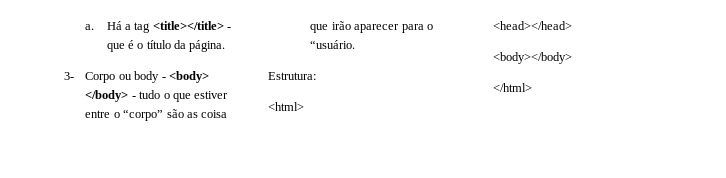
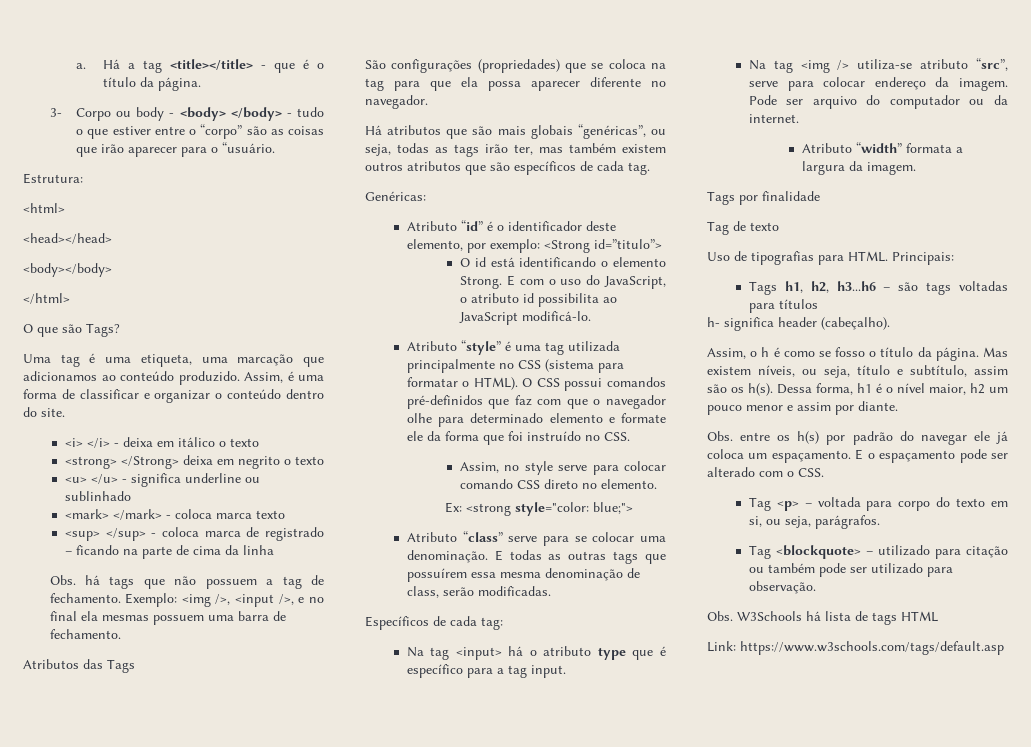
- 3- Corpo ou body - <body> </body> - tudo o que estiver entre o “corpo” são as coisa que irão aparecer para o “usuário.
+ 3- Corpo ou body - <body> </body> - tudo o que estiver entre o “corpo” são as coisas que irão aparecer para o “usuário.
+ O que são Tags?
+ Uma tag é uma etiqueta, uma marcação que adicionamos ao conteúdo produzido. Assim, é uma forma de classificar e organizar o conteúdo dentro do site.
+ <i> </i> - deixa em itálico o texto
+ <strong> </Strong> deixa em negrito o texto
+ <u> </u> - significa underline ou sublinhado
+ <mark> </mark> - coloca marca texto
+ <sup> </sup> - coloca marca de registrado – ficando na parte de cima da linha
+ Obs. há tags que não possuem a tag de fechamento. Exemplo: <img />, <input />, e no final ela mesmas possuem uma barra de fechamento.
+ Atributos das Tags
+ São configurações (propriedades) que se coloca na tag para que ela possa aparecer diferente no navegador.
+ Há atributos que são mais globais “genéricas”, ou seja, todas as tags irão ter, mas também existem outros atributos que são específicos de cada tag.
+ Genéricas:
+ Atributo “id” é o identificador deste elemento, por exemplo: <Strong id=”titulo”>
+ O id está identificando o elemento Strong. E com o uso do JavaScript, o atributo id possibilita ao JavaScript modificá-lo.
+ Atributo “style” é uma tag utilizada principalmente no CSS (sistema para formatar o HTML). O CSS possui comandos pré-definidos que faz com que o navegador olhe para determinado elemento e formate ele da forma que foi instruído no CSS.
+ Assim, no style serve para colocar comando CSS direto no elemento.
+ Ex: <strong style="color: blue;">
+ Atributo “class” serve para se colocar uma denominação. E todas as outras tags que possuírem essa mesma denominação de class, serão modificadas.
+ Específicos de cada tag:
+ Na tag <input> há o atributo type que é específico para a tag input.
+ Na tag <img /> utiliza-se atributo “src”, serve para colocar endereço da imagem. Pode ser arquivo do computador ou da internet.
+ Atributo “width” formata a largura da imagem.
+ Tags por finalidade
+ Tag de texto
+ Uso de tipografias para HTML. Principais:
+ Tags h1, h2, h3...h6 – são tags voltadas para títulos
+ h- significa header (cabeçalho).
+ Assim, o h é como se fosso o título da página. Mas existem níveis, ou seja, título e subtítulo, assim são os h(s). Dessa forma, h1 é o nível maior, h2 um pouco menor e assim por diante.
+ Obs. entre os h(s) por padrão do navegar ele já coloca um espaçamento. E o espaçamento pode ser alterado com o CSS.
+ Tag <p> – voltada para corpo do texto em si, ou seja, parágrafos.
+ Tag <blockquote> – utilizado para citação ou também pode ser utilizado para observação.
+ Obs. W3Schools há lista de tags HTML
+ Link: https://www.w3schools.com/tags/default.asp

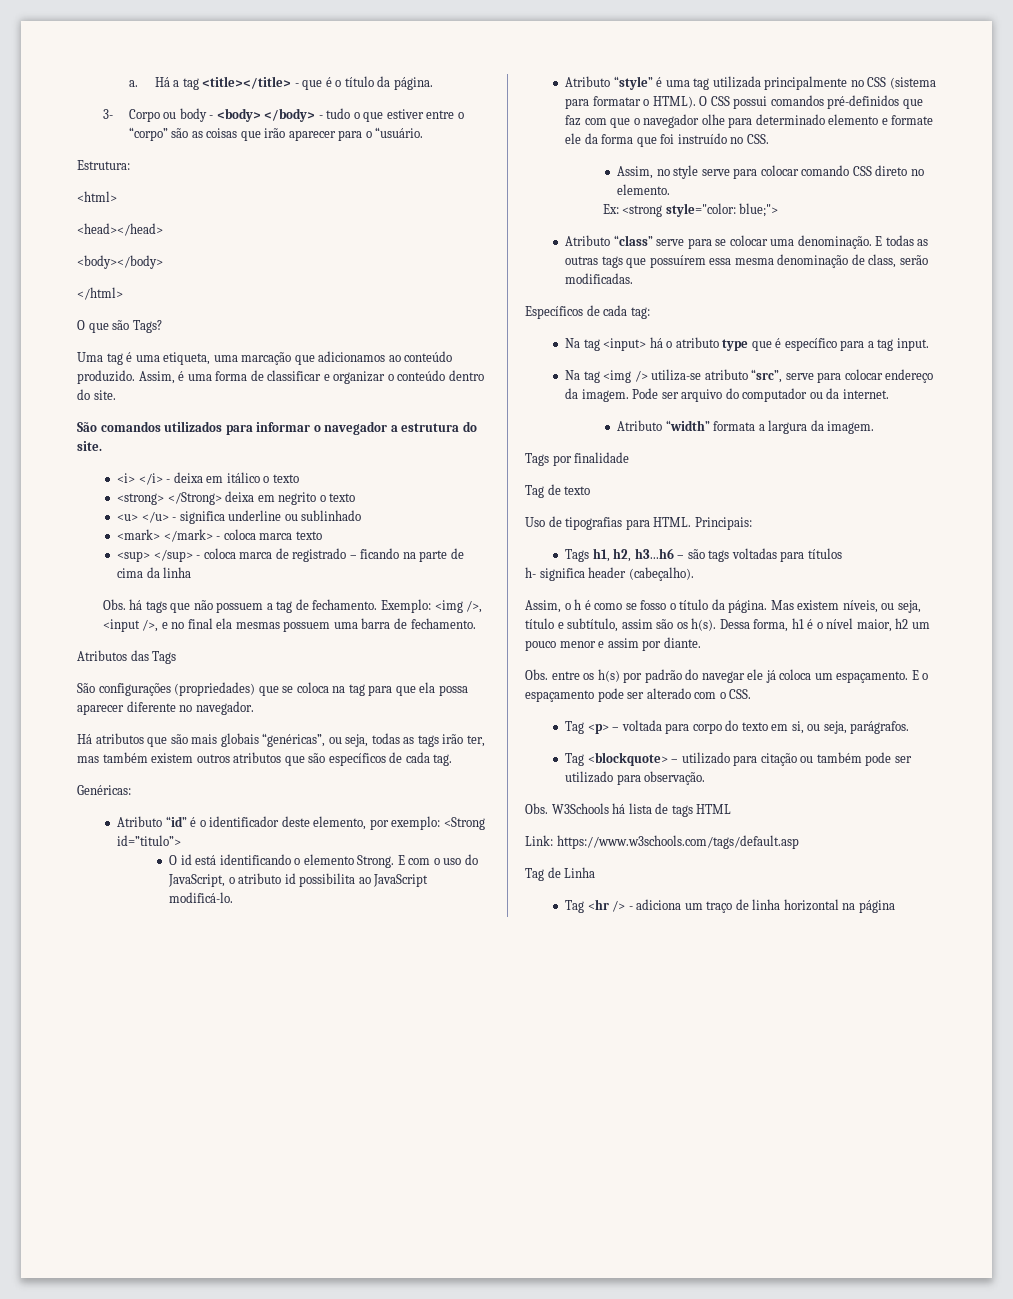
+ São comandos utilizados para informar o navegador a estrutura do site.
+ Tag de Linha
+ Tag <hr /> - adiciona um traço de linha horizontal na página

